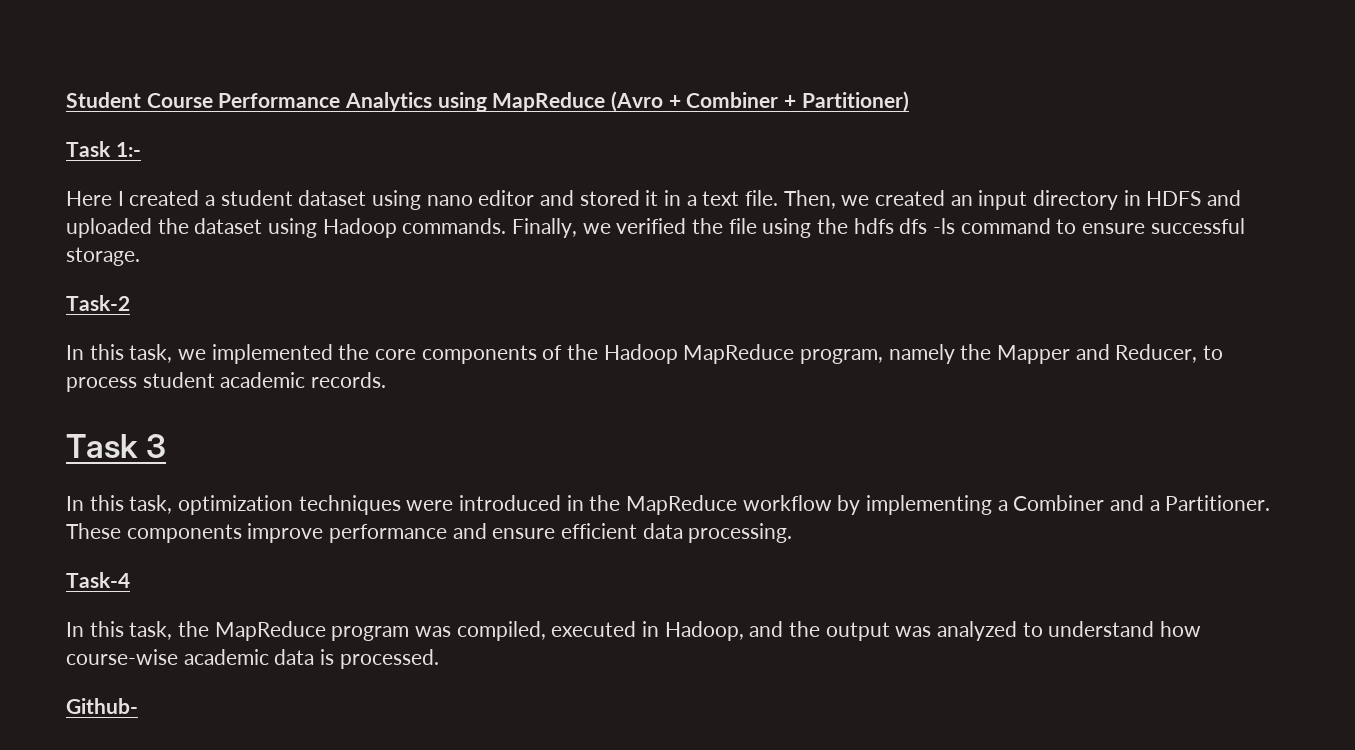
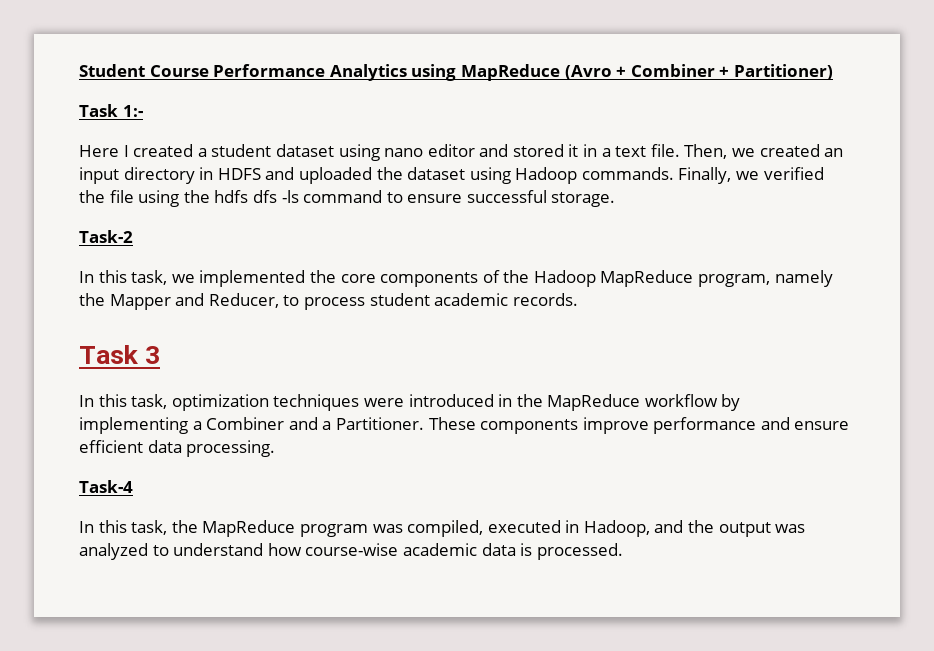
- Github-

